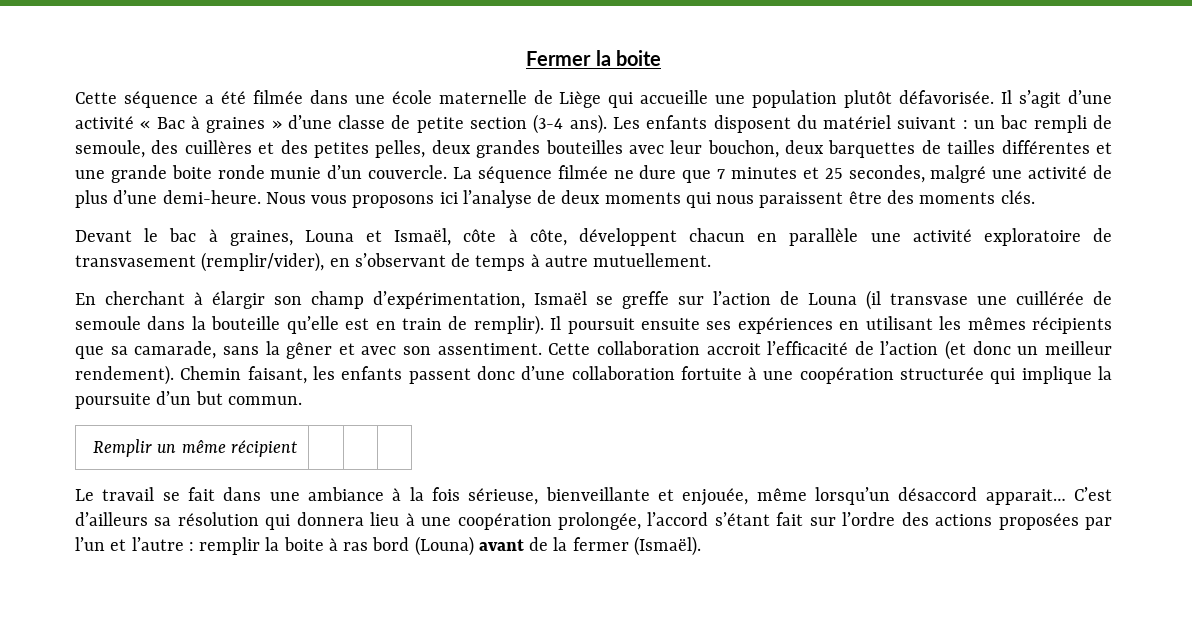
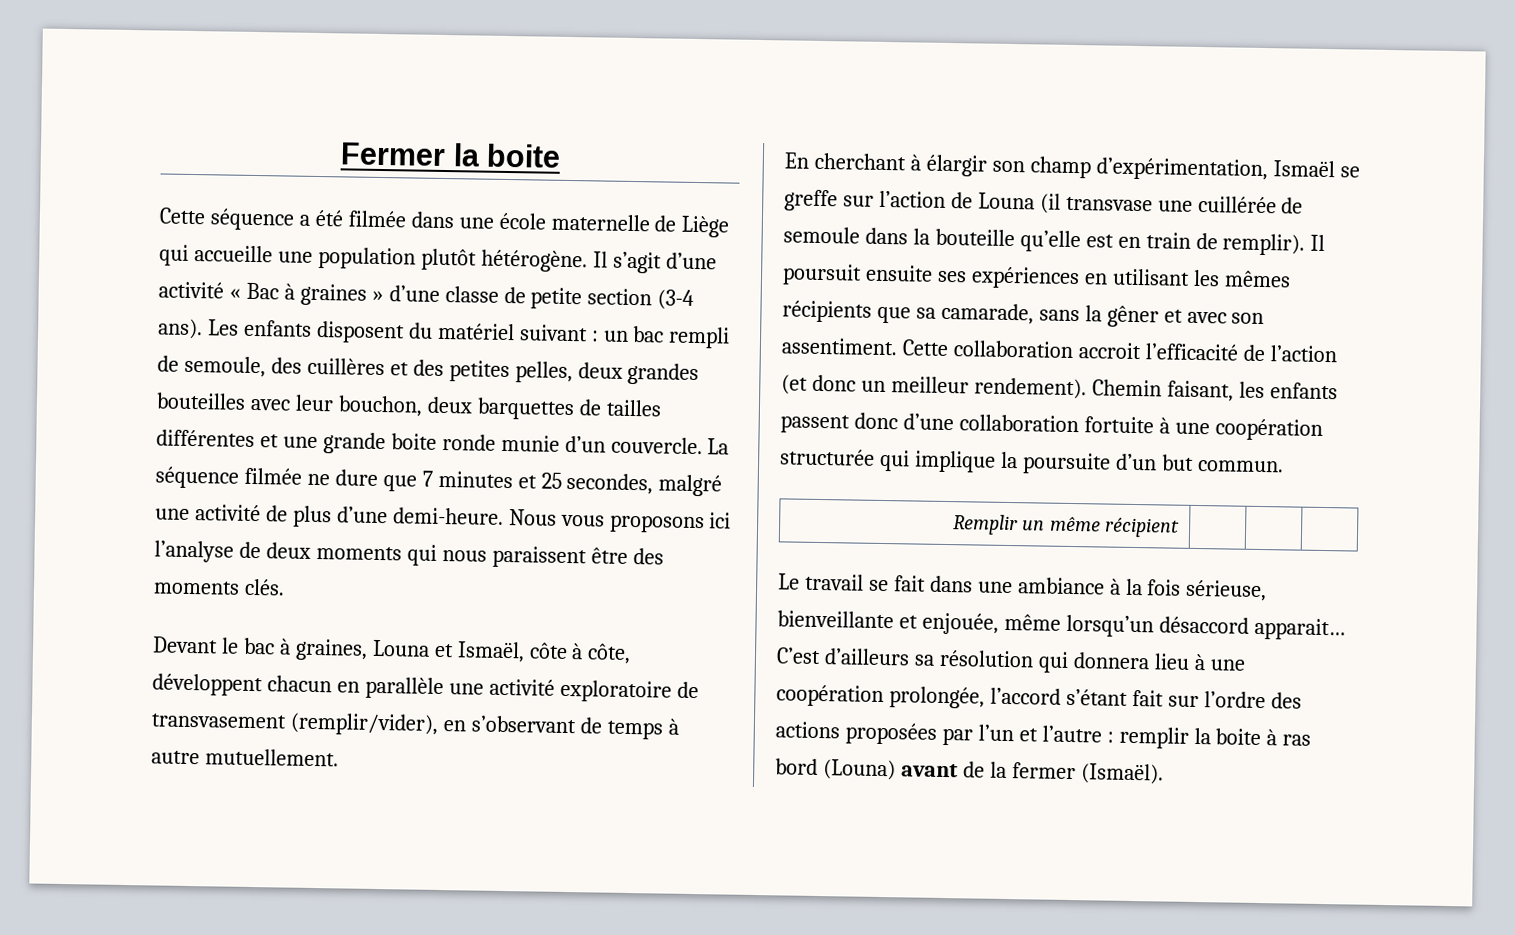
- Cette séquence a été filmée dans une école maternelle de Liège qui accueille une population plutôt défavorisée.
+ Cette séquence a été filmée dans une école maternelle de Liège qui accueille une population plutôt hétérogène.

